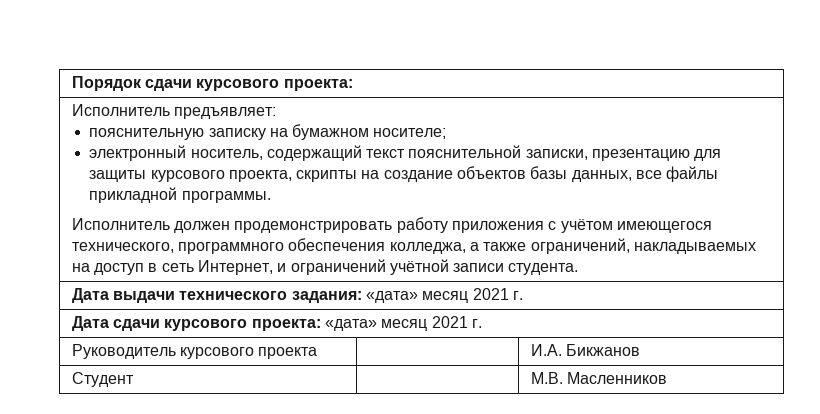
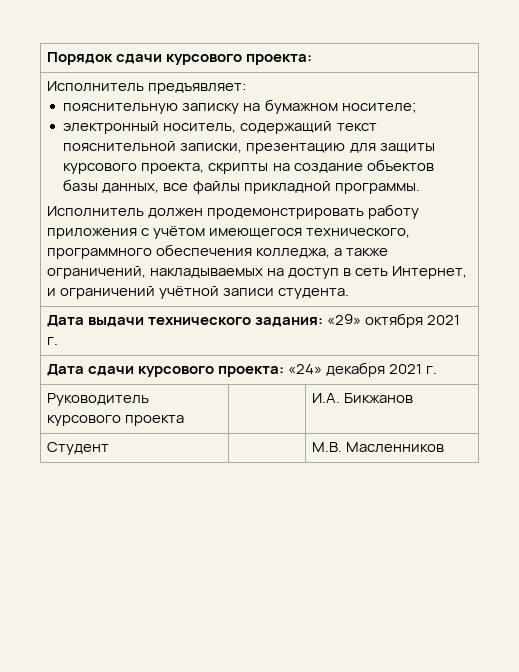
- Дата выдачи технического задания: «дата» месяц 2021 г.
+ Дата выдачи технического задания: «29» октября 2021 г.
- Дата сдачи курсового проекта: «дата» месяц 2021 г.
+ Дата сдачи курсового проекта: «24» декабря 2021 г.

